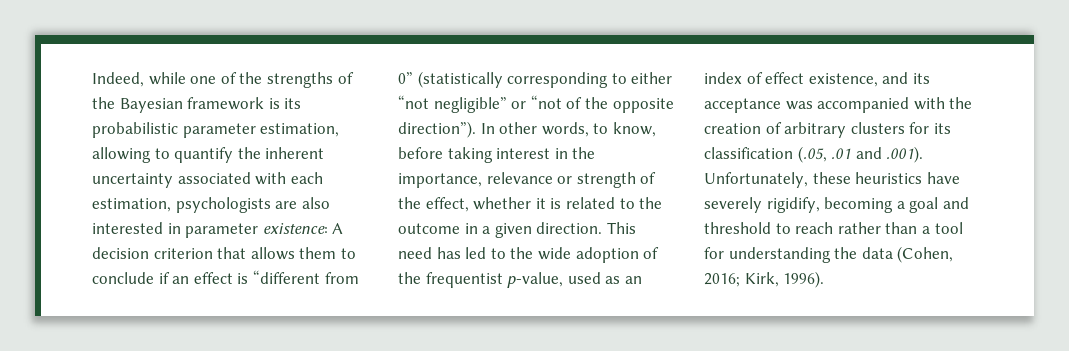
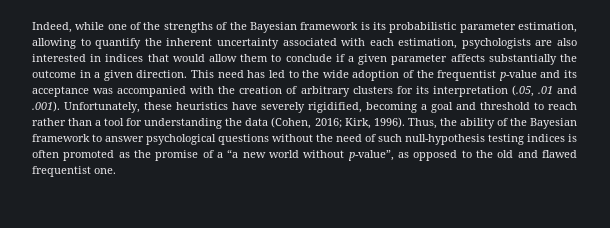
- Indeed, while one of the strengths of the Bayesian framework is its probabilistic parameter estimation, allowing to quantify the inherent uncertainty associated with each estimation, psychologists are also interested in parameter existence: A decision criterion that allows them to conclude if an effect is “different from 0” (statistically corresponding to either “not negligible” or “not of the opposite direction”). In other words, to know, before taking interest in the importance, relevance or strength of the effect, whether it is related to the outcome in a given direction.
+ Indeed, while one of the strengths of the Bayesian framework is its probabilistic parameter estimation, allowing to quantify the inherent uncertainty associated with each estimation, psychologists are also interested in indices that would allow them to conclude if a given parameter affects substantially the outcome in a given direction.
- This need has led to the wide adoption of the frequentist p-value, used as an index of effect existence, and its acceptance was accompanied with the creation of arbitrary clusters for its classification (.05, .01 and .001). Unfortunately, these heuristics have severely rigidify, becoming a goal and threshold to reach rather than a tool for understanding the data (Cohen, 2016; Kirk, 1996).
+ This need has led to the wide adoption of the frequentist p-value and its acceptance was accompanied with the creation of arbitrary clusters for its interpretation (.05, .01 and .001). Unfortunately, these heuristics have severely rigidified, becoming a goal and threshold to reach rather than a tool for understanding the data (Cohen, 2016; Kirk, 1996).
+ Thus, the ability of the Bayesian framework to answer psychological questions without the need of such null-hypothesis testing indices is often promoted as the promise of a “a new world without p-value”, as opposed to the old and flawed frequentist one.

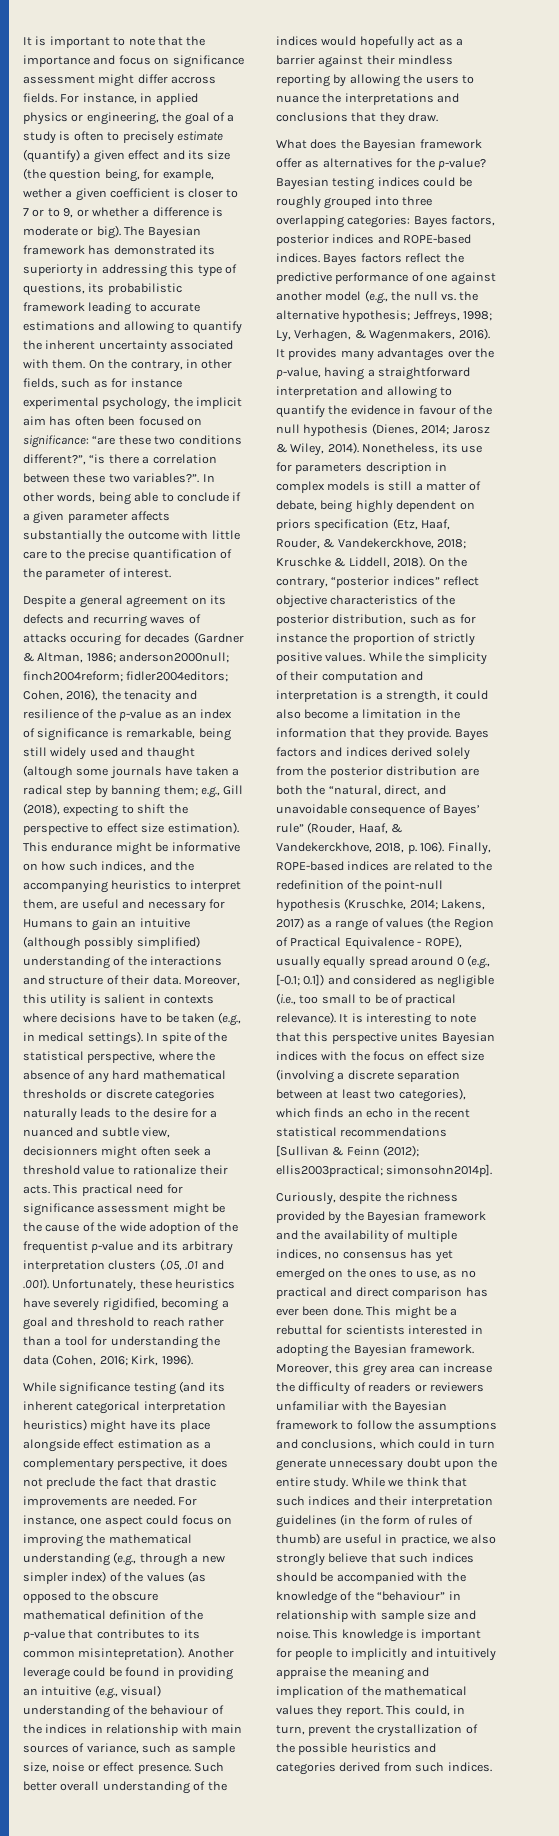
- Indeed, while one of the strengths of the Bayesian framework is its probabilistic parameter estimation, allowing to quantify the inherent uncertainty associated with each estimation, psychologists are also interested in indices that would allow them to conclude if a given parameter affects substantially the outcome in a given direction. This need has led to the wide adoption of the frequentist p-value and its acceptance was accompanied with the creation of arbitrary clusters for its interpretation (.05, .01 and .001). Unfortunately, these heuristics have severely rigidified, becoming a goal and threshold to reach rather than a tool for understanding the data (Cohen, 2016; Kirk, 1996). Thus, the ability of the Bayesian framework to answer psychological questions without the need of such null-hypothesis testing indices is often promoted as the promise of a “a new world without p-value”, as opposed to the old and flawed frequentist one.
+ It is important to note that the importance and focus on significance assessment might differ accross fields. For instance, in applied physics or engineering, the goal of a study is often to precisely estimate (quantify) a given effect and its size (the question being, for example, wether a given coefficient is closer to 7 or to 9, or whether a difference is moderate or big). The Bayesian framework has demonstrated its superiorty in addressing this type of questions, its probabilistic framework leading to accurate estimations and allowing to quantify the inherent uncertainty associated with them. On the contrary, in other fields, such as for instance experimental psychology, the implicit aim has often been focused on significance: “are these two conditions different?”, “is there a correlation between these two variables?”. In other words, being able to conclude if a given parameter affects substantially the outcome with little care to the precise quantification of the parameter of interest.
+ Despite a general agreement on its defects and recurring waves of attacks occuring for decades (Gardner & Altman, 1986; anderson2000null; finch2004reform; fidler2004editors; Cohen, 2016), the tenacity and resilience of the p-value as an index of significance is remarkable, being still widely used and thaught (altough some journals have taken a radical step by banning them; e.g., Gill (2018), expecting to shift the perspective to effect size estimation). This endurance might be informative on how such indices, and the accompanying heuristics to interpret them, are useful and necessary for Humans to gain an intuitive (although possibly simplified) understanding of the interactions and structure of their data. Moreover, this utility is salient in contexts where decisions have to be taken (e.g., in medical settings). In spite of the statistical perspective, where the absence of any hard mathematical thresholds or discrete categories naturally leads to the desire for a nuanced and subtle view, decisionners might often seek a threshold value to rationalize their acts. This practical need for significance assessment might be the cause of the wide adoption of the frequentist p-value and its arbitrary interpretation clusters (.05, .01 and .001). Unfortunately, these heuristics have severely rigidified, becoming a goal and threshold to reach rather than a tool for understanding the data (Cohen, 2016; Kirk, 1996).
+ While significance testing (and its inherent categorical interpretation heuristics) might have its place alongside effect estimation as a complementary perspective, it does not preclude the fact that drastic improvements are needed. For instance, one aspect could focus on improving the mathematical understanding (e.g., through a new simpler index) of the values (as opposed to the obscure mathematical definition of the p-value that contributes to its common misintepretation). Another leverage could be found in providing an intuitive (e.g., visual) understanding of the behaviour of the indices in relationship with main sources of variance, such as sample size, noise or effect presence. Such better overall understanding of the indices would hopefully act as a barrier against their mindless reporting by allowing the users to nuance the interpretations and conclusions that they draw.
+ What does the Bayesian framework offer as alternatives for the p-value? Bayesian testing indices could be roughly grouped into three overlapping categories: Bayes factors, posterior indices and ROPE-based indices. Bayes factors reflect the predictive performance of one against another model (e.g., the null vs. the alternative hypothesis; Jeffreys, 1998; Ly, Verhagen, & Wagenmakers, 2016). It provides many advantages over the p-value, having a straightforward interpretation and allowing to quantify the evidence in favour of the null hypothesis (Dienes, 2014; Jarosz & Wiley, 2014). Nonetheless, its use for parameters description in complex models is still a matter of debate, being highly dependent on priors specification (Etz, Haaf, Rouder, & Vandekerckhove, 2018; Kruschke & Liddell, 2018). On the contrary, “posterior indices” reflect objective characteristics of the posterior distribution, such as for instance the proportion of strictly positive values. While the simplicity of their computation and interpretation is a strength, it could also become a limitation in the information that they provide. Bayes factors and indices derived solely from the posterior distribution are both the “natural, direct, and unavoidable consequence of Bayes’ rule” (Rouder, Haaf, & Vandekerckhove, 2018, p. 106). Finally, ROPE-based indices are related to the redefinition of the point-null hypothesis (Kruschke, 2014; Lakens, 2017) as a range of values (the Region of Practical Equivalence - ROPE), usually equally spread around 0 (e.g., [-0.1; 0.1]) and considered as negligible (i.e., too small to be of practical relevance). It is interesting to note that this perspective unites Bayesian indices with the focus on effect size (involving a discrete separation between at least two categories), which finds an echo in the recent statistical recommendations [Sullivan & Feinn (2012); ellis2003practical; simonsohn2014p].
+ Curiously, despite the richness provided by the Bayesian framework and the availability of multiple indices, no consensus has yet emerged on the ones to use, as no practical and direct comparison has ever been done. This might be a rebuttal for scientists interested in adopting the Bayesian framework. Moreover, this grey area can increase the difficulty of readers or reviewers unfamiliar with the Bayesian framework to follow the assumptions and conclusions, which could in turn generate unnecessary doubt upon the entire study. While we think that such indices and their interpretation guidelines (in the form of rules of thumb) are useful in practice, we also strongly believe that such indices should be accompanied with the knowledge of the “behaviour” in relationship with sample size and noise. This knowledge is important for people to implicitly and intuitively appraise the meaning and implication of the mathematical values they report. This could, in turn, prevent the crystallization of the possible heuristics and categories derived from such indices.

